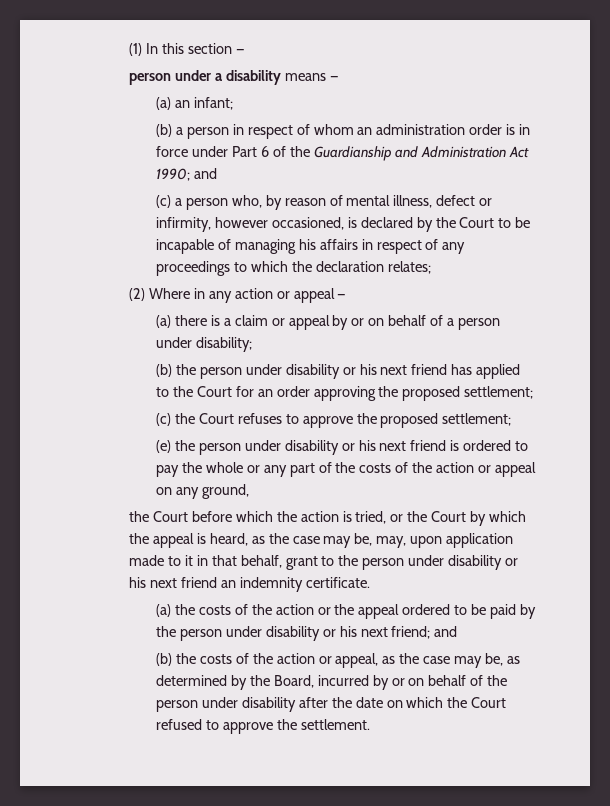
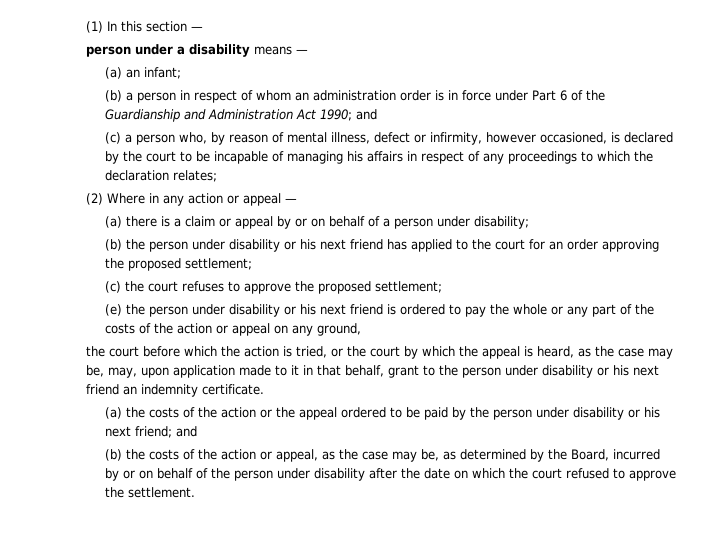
- (c) a person who, by reason of mental illness, defect or infirmity, however occasioned, is declared by the Court to be incapable of managing his affairs in respect of any proceedings to which the declaration relates;
+ (c) a person who, by reason of mental illness, defect or infirmity, however occasioned, is declared by the court to be incapable of managing his affairs in respect of any proceedings to which the declaration relates;
- (b) the person under disability or his next friend has applied to the Court for an order approving the proposed settlement;
+ (b) the person under disability or his next friend has applied to the court for an order approving the proposed settlement;
- (c) the Court refuses to approve the proposed settlement;
+ (c) the court refuses to approve the proposed settlement;
- the Court before which the action is tried, or the Court by which the appeal is heard, as the case may be, may, upon application made to it in that behalf, grant to the person under disability or his next friend an indemnity certificate.
+ the court before which the action is tried, or the court by which the appeal is heard, as the case may be, may, upon application made to it in that behalf, grant to the person under disability or his next friend an indemnity certificate.
- (b) the costs of the action or appeal, as the case may be, as determined by the Board, incurred by or on behalf of the person under disability after the date on which the Court refused to approve the settlement.
+ (b) the costs of the action or appeal, as the case may be, as determined by the Board, incurred by or on behalf of the person under disability after the date on which the court refused to approve the settlement.

